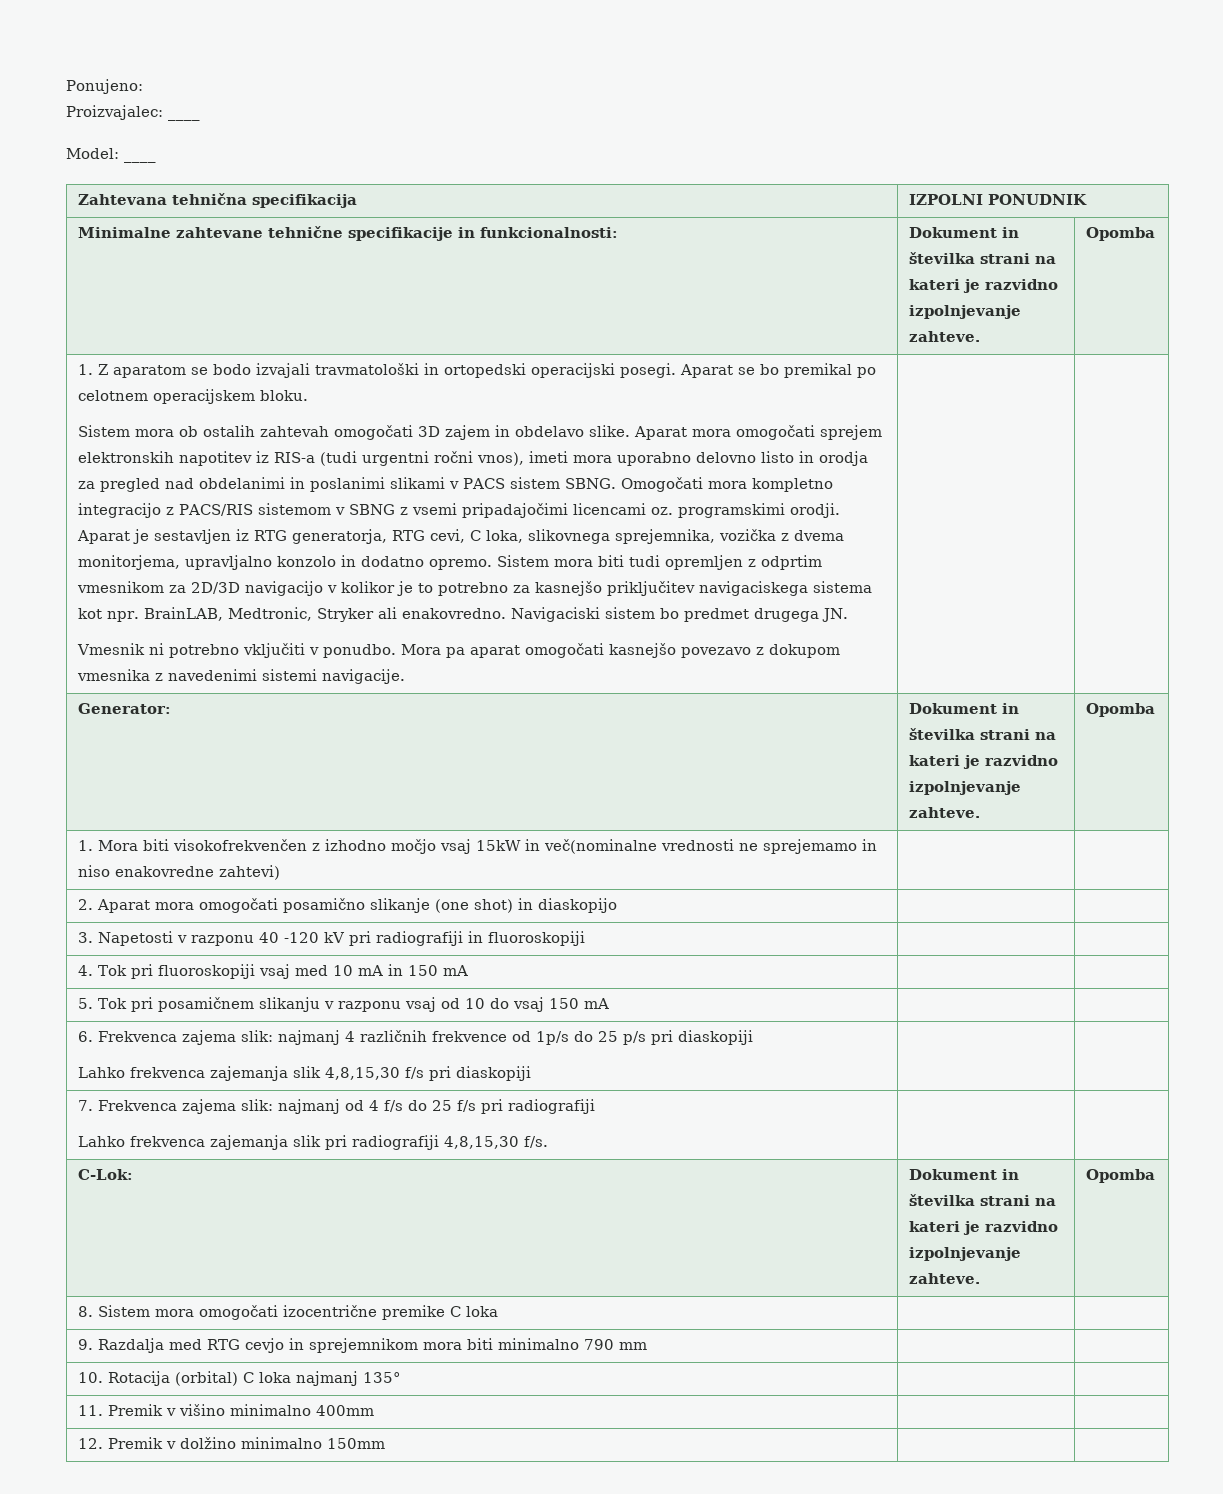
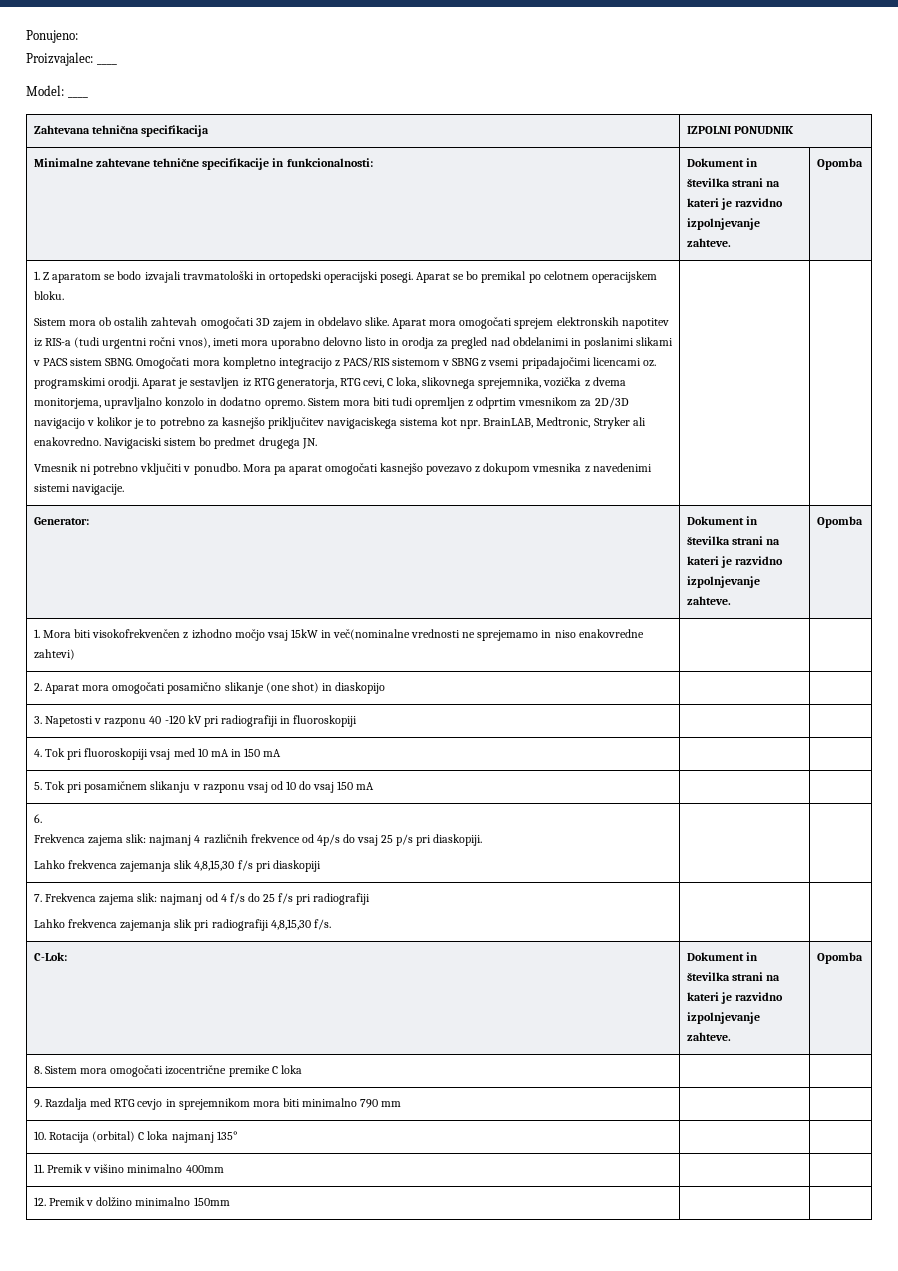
- 6. Frekvenca zajema slik: najmanj 4 različnih frekvence od 1p/s do 25 p/s pri diaskopiji
+ 6.
+ Frekvenca zajema slik: najmanj 4 različnih frekvence od 4p/s do vsaj 25 p/s pri diaskopiji.

